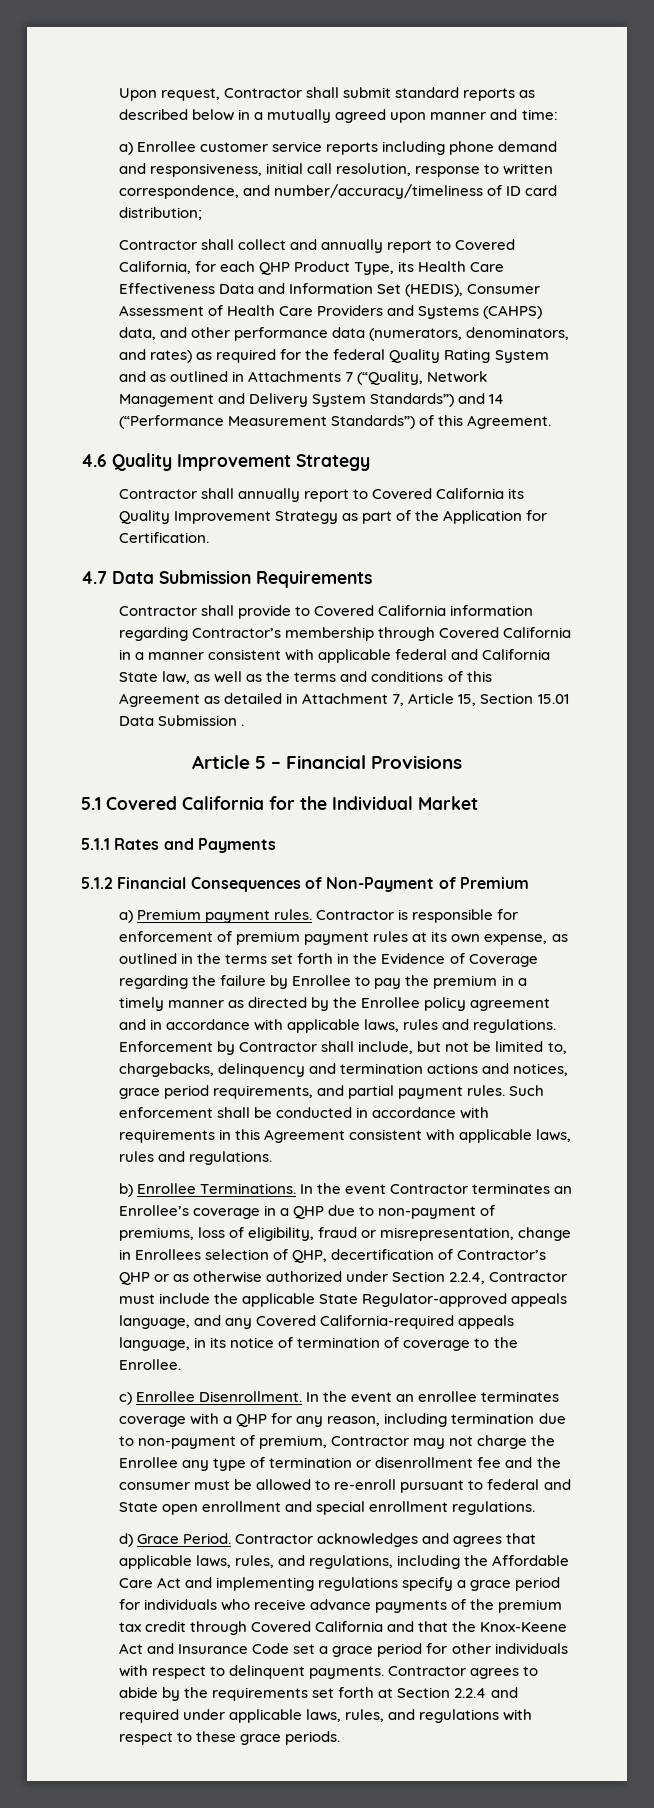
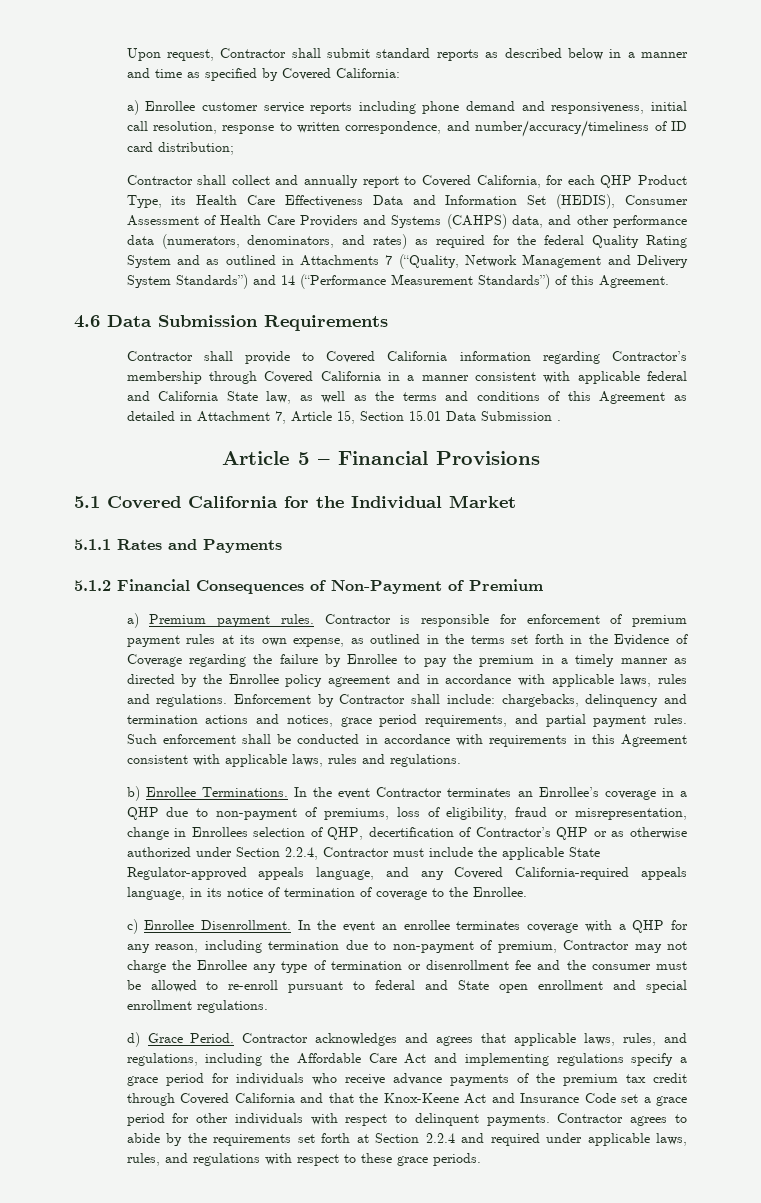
- Upon request, Contractor shall submit standard reports as described below in a mutually agreed upon manner and time:
+ Upon request, Contractor shall submit standard reports as described below in a manner and time as specified by Covered California:
- 4.6 Quality Improvement Strategy
- Contractor shall annually report to Covered California its Quality Improvement Strategy as part of the Application for Certification.
- 4.7 Data Submission Requirements
+ 4.6 Data Submission Requirements
- Enforcement by Contractor shall include, but not be limited to, chargebacks, delinquency and termination actions and notices, grace period requirements, and partial payment rules.
+ Enforcement by Contractor shall include: chargebacks, delinquency and termination actions and notices, grace period requirements, and partial payment rules.

